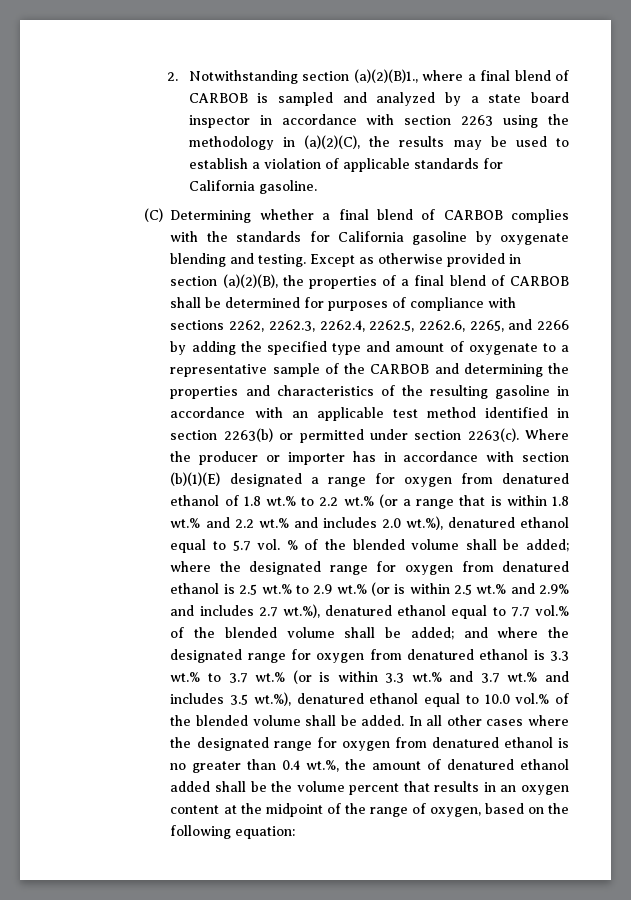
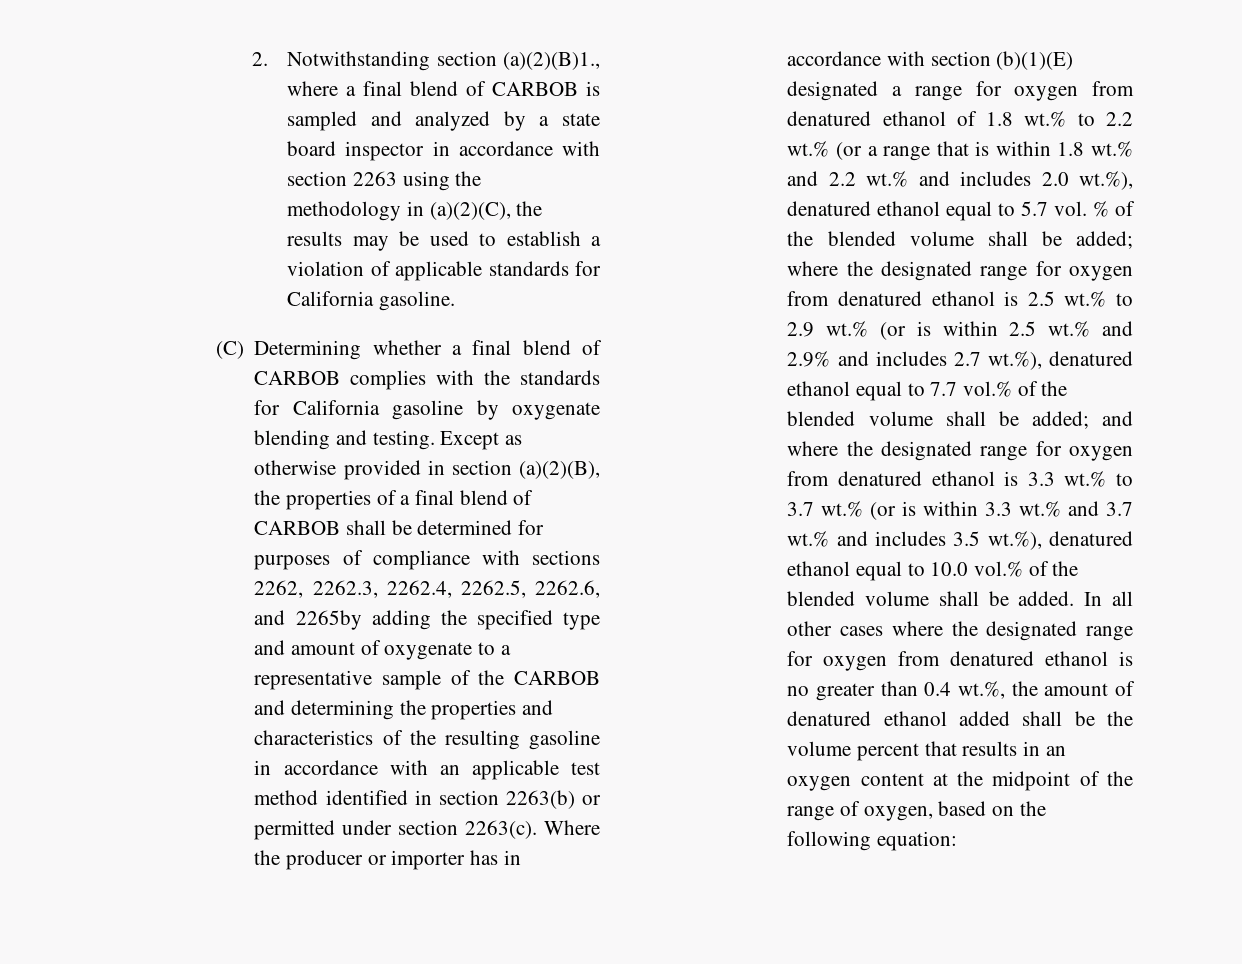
- Except as otherwise provided in section (a)(2)(B), the properties of a final blend of CARBOB shall be determined for purposes of compliance with sections 2262, 2262.3, 2262.4, 2262.5, 2262.6, 2265, and 2266 by adding the specified type and amount of oxygenate to a representative sample of the CARBOB and determining the properties and characteristics of the resulting gasoline in accordance with an applicable test method identified in section 2263(b) or permitted under section 2263(c).
+ Except as otherwise provided in section (a)(2)(B), the properties of a final blend of CARBOB shall be determined for purposes of compliance with sections 2262, 2262.3, 2262.4, 2262.5, 2262.6, and 2265by adding the specified type and amount of oxygenate to a representative sample of the CARBOB and determining the properties and characteristics of the resulting gasoline in accordance with an applicable test method identified in section 2263(b) or permitted under section 2263(c).

